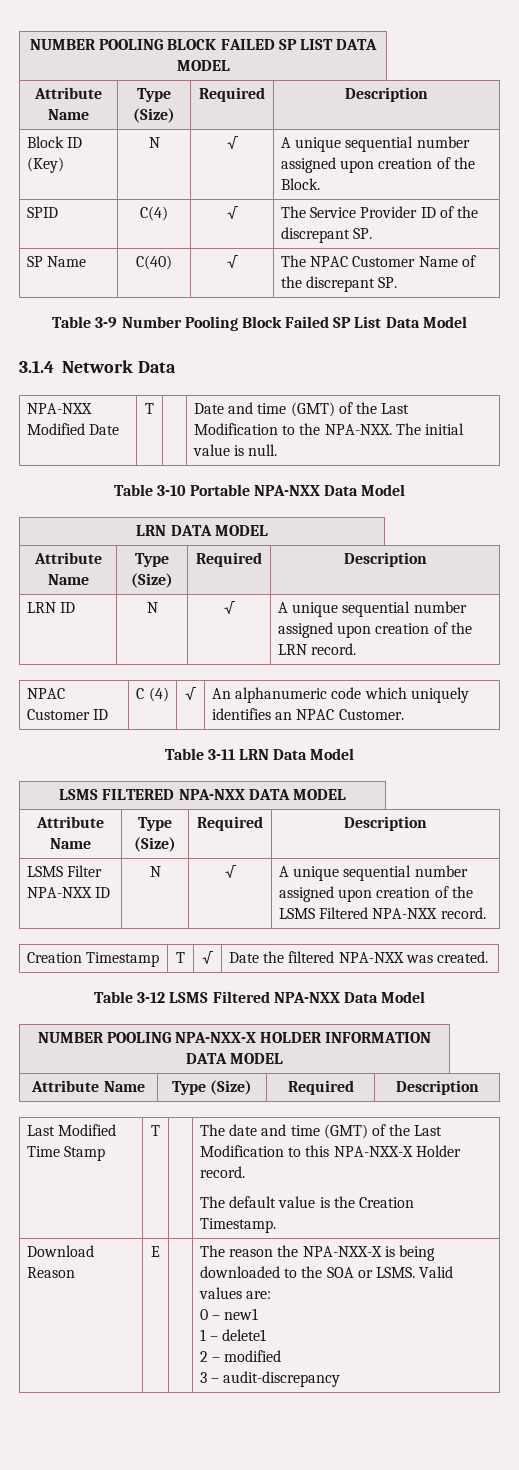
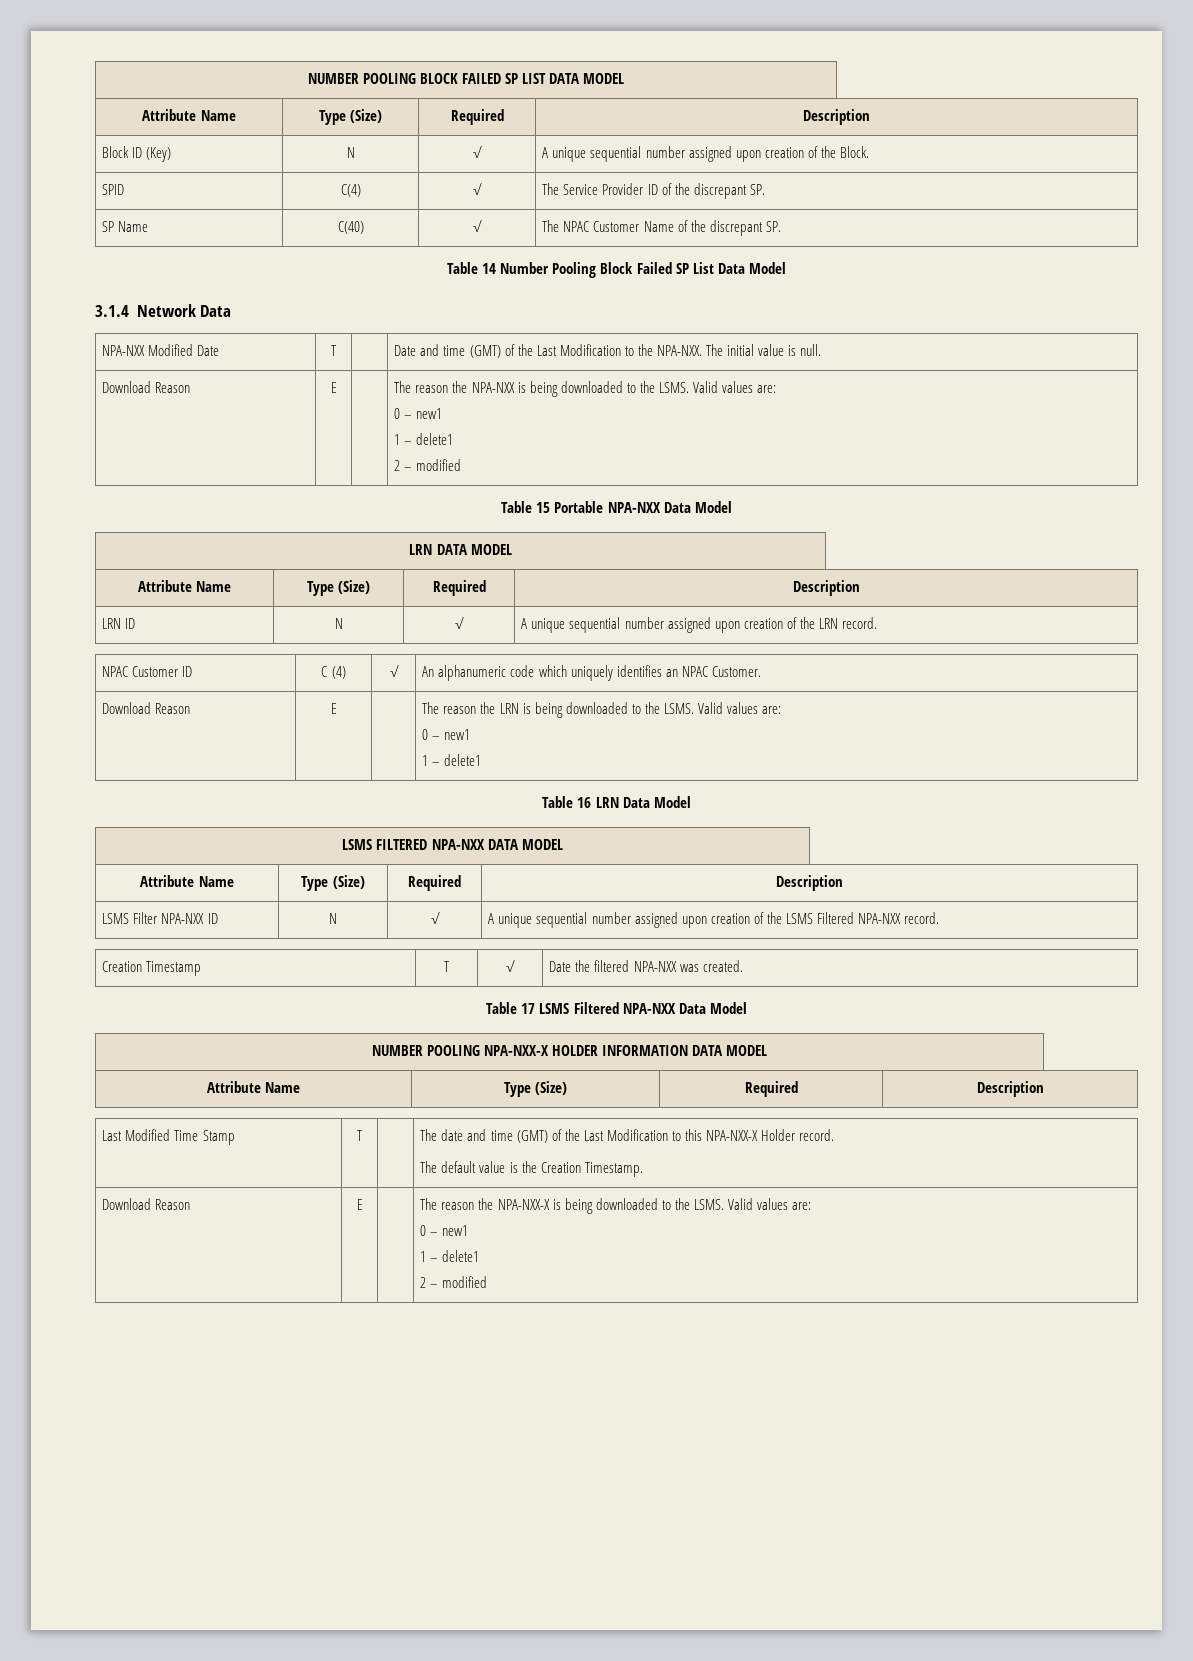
- Table 3-9 Number Pooling Block Failed SP List Data Model
+ Table 14 Number Pooling Block Failed SP List Data Model
- Table 3-10 Portable NPA-NXX Data Model
+ Download Reason | E | | The reason the NPA-NXX is being downloaded to the LSMS. Valid values are:
+ 0 – new1
+ 1 – delete1
+ 2 – modified
+ Table 15 Portable NPA-NXX Data Model
- Table 3-11 LRN Data Model
+ Download Reason | E | | The reason the LRN is being downloaded to the LSMS. Valid values are:
+ 0 – new1
+ 1 – delete1
+ Table 16 LRN Data Model
- Table 3-12 LSMS Filtered NPA-NXX Data Model
+ Table 17 LSMS Filtered NPA-NXX Data Model
- Download Reason | E | | The reason the NPA-NXX-X is being downloaded to the SOA or LSMS. Valid values are:
+ Download Reason | E | | The reason the NPA-NXX-X is being downloaded to the LSMS. Valid values are:
  0 – new1
  1 – delete1
  2 – modified
- 3 – audit-discrepancy

